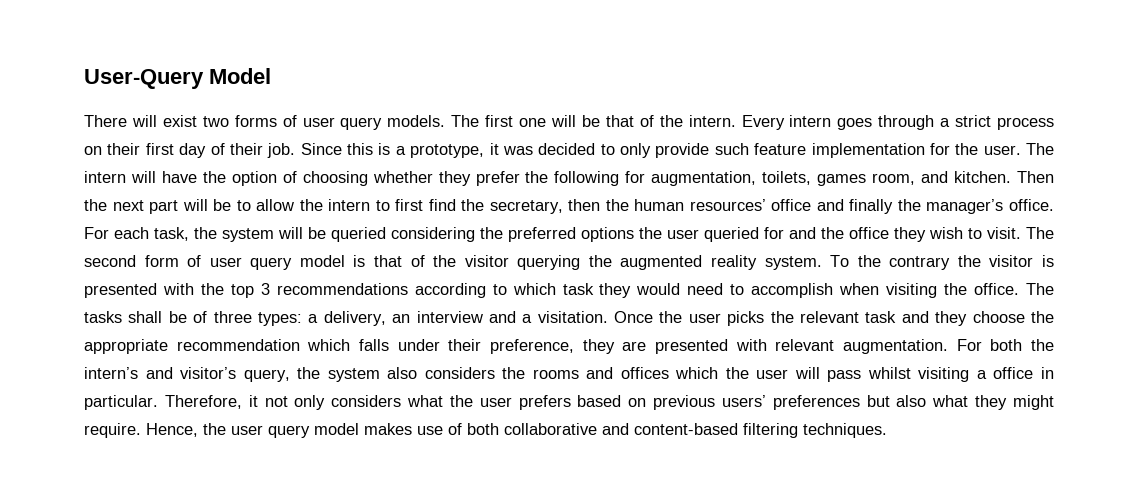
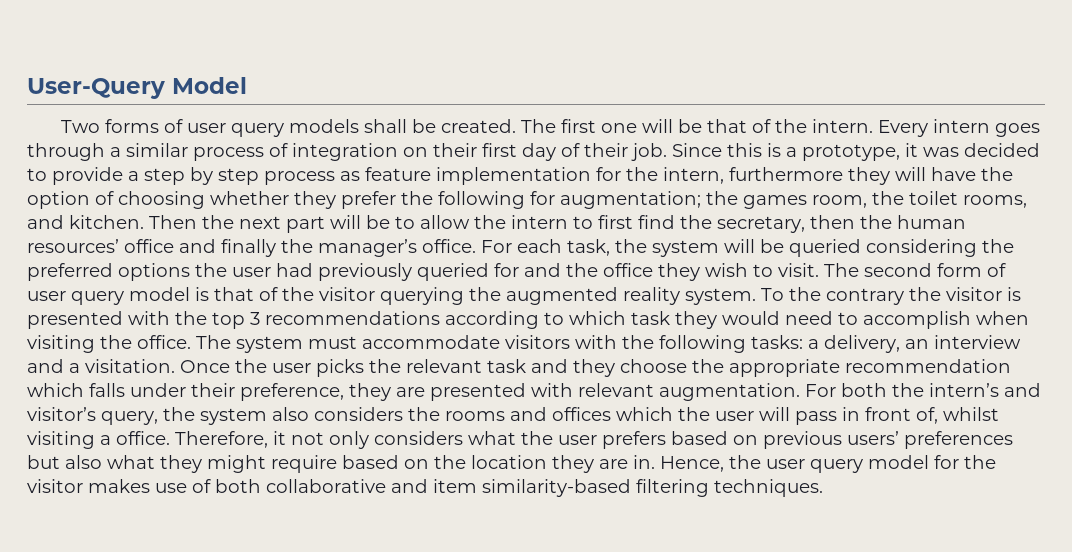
- There will exist two forms of user query models.
+ Two forms of user query models shall be created.
- Every intern goes through a strict process on their first day of their job.
+ Every intern goes through a similar process of integration on their first day of their job.
- Since this is a prototype, it was decided to only provide such feature implementation for the user. The intern will have the option of choosing whether they prefer the following for augmentation, toilets, games room, and kitchen.
+ Since this is a prototype, it was decided to provide a step by step process as feature implementation for the intern, furthermore they will have the option of choosing whether they prefer the following for augmentation; the games room, the toilet rooms, and kitchen.
- For each task, the system will be queried considering the preferred options the user queried for and the office they wish to visit.
+ For each task, the system will be queried considering the preferred options the user had previously queried for and the office they wish to visit.
- The tasks shall be of three types: a delivery, an interview and a visitation.
+ The system must accommodate visitors with the following tasks: a delivery, an interview and a visitation.
- For both the intern’s and visitor’s query, the system also considers the rooms and offices which the user will pass whilst visiting a office in particular.
+ For both the intern’s and visitor’s query, the system also considers the rooms and offices which the user will pass in front of, whilst visiting a office.
- Therefore, it not only considers what the user prefers based on previous users’ preferences but also what they might require.
+ Therefore, it not only considers what the user prefers based on previous users’ preferences but also what they might require based on the location they are in.
- Hence, the user query model makes use of both collaborative and content-based filtering techniques.
+ Hence, the user query model for the visitor makes use of both collaborative and item similarity-based filtering techniques.

